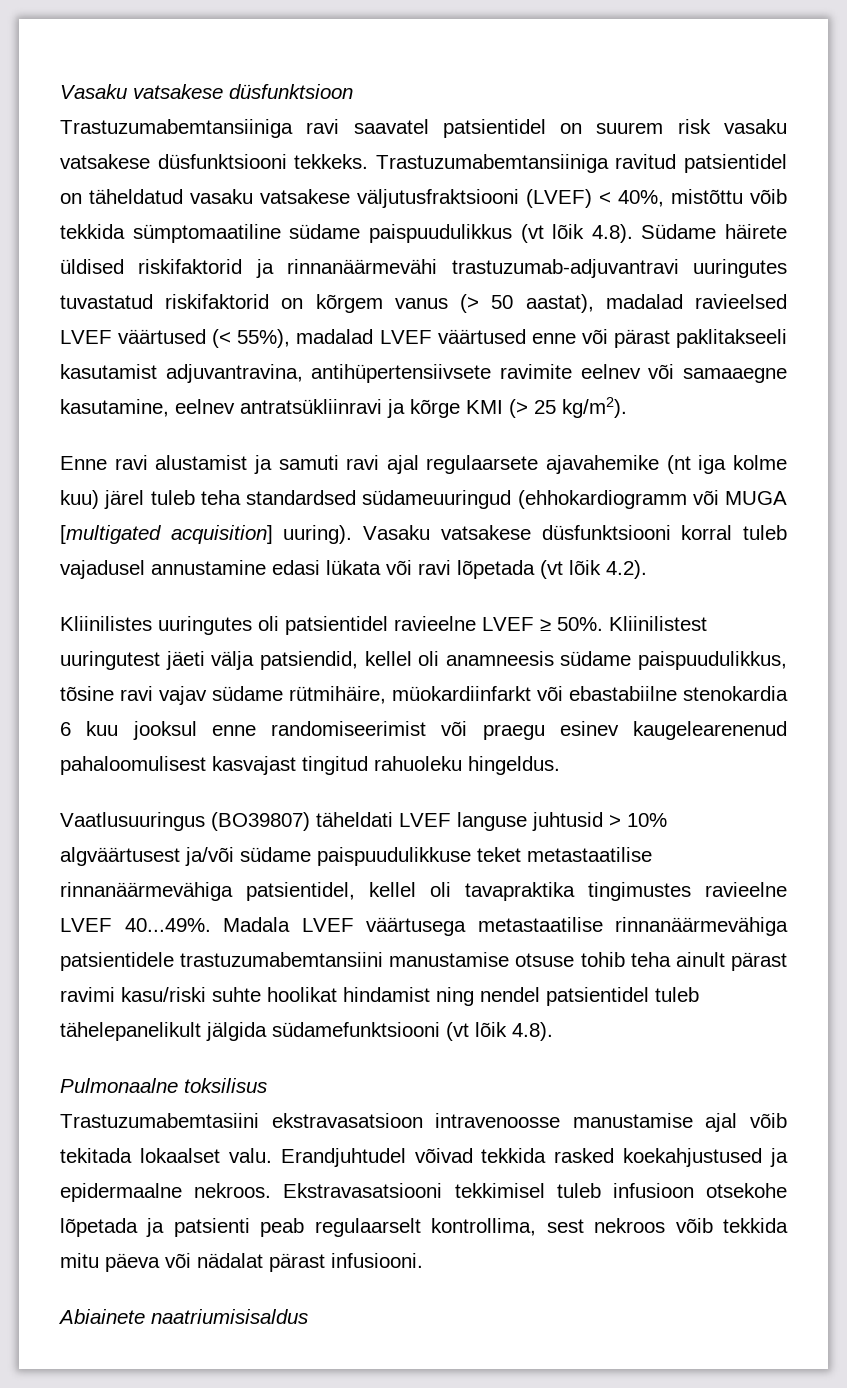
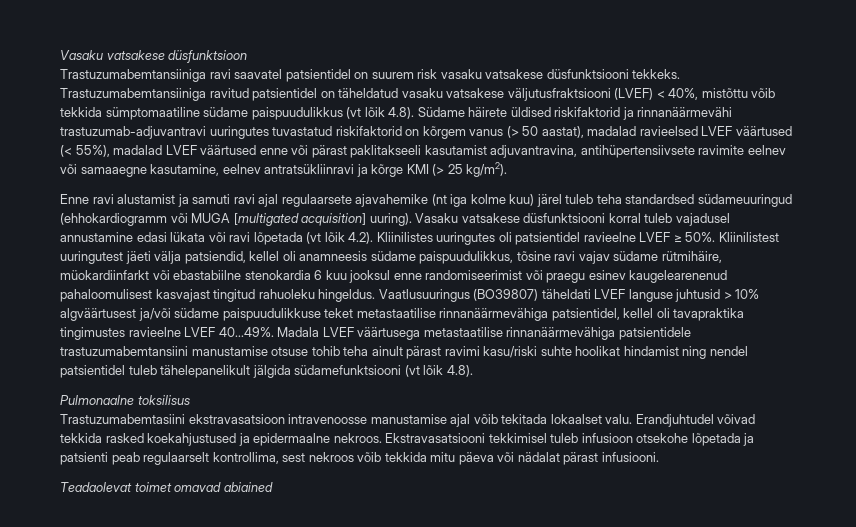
- Vasaku vatsakese düsfunktsiooni korral tuleb vajadusel annustamine edasi lükata või ravi lõpetada (vt lõik 4.2).
- Kliinilistes uuringutes oli patsientidel ravieelne LVEF ≥ 50%.
+ Vasaku vatsakese düsfunktsiooni korral tuleb vajadusel annustamine edasi lükata või ravi lõpetada (vt lõik 4.2). Kliinilistes uuringutes oli patsientidel ravieelne LVEF ≥ 50%.
- Kliinilistest uuringutest jäeti välja patsiendid, kellel oli anamneesis südame paispuudulikkus, tõsine ravi vajav südame rütmihäire, müokardiinfarkt või ebastabiilne stenokardia 6 kuu jooksul enne randomiseerimist või praegu esinev kaugelearenenud pahaloomulisest kasvajast tingitud rahuoleku hingeldus.
- Vaatlusuuringus (BO39807) täheldati LVEF languse juhtusid > 10% algväärtusest ja/või südame paispuudulikkuse teket metastaatilise rinnanäärmevähiga patsientidel, kellel oli tavapraktika tingimustes ravieelne LVEF 40...49%. Madala LVEF väärtusega metastaatilise rinnanäärmevähiga patsientidele trastuzumabemtansiini manustamise otsuse tohib teha ainult pärast ravimi kasu/riski suhte hoolikat hindamist ning nendel patsientidel tuleb tähelepanelikult jälgida südamefunktsiooni (vt lõik 4.8).
+ Kliinilistest uuringutest jäeti välja patsiendid, kellel oli anamneesis südame paispuudulikkus, tõsine ravi vajav südame rütmihäire, müokardiinfarkt või ebastabiilne stenokardia 6 kuu jooksul enne randomiseerimist või praegu esinev kaugelearenenud pahaloomulisest kasvajast tingitud rahuoleku hingeldus. Vaatlusuuringus (BO39807) täheldati LVEF languse juhtusid > 10% algväärtusest ja/või südame paispuudulikkuse teket metastaatilise rinnanäärmevähiga patsientidel, kellel oli tavapraktika tingimustes ravieelne LVEF 40...49%. Madala LVEF väärtusega metastaatilise rinnanäärmevähiga patsientidele trastuzumabemtansiini manustamise otsuse tohib teha ainult pärast ravimi kasu/riski suhte hoolikat hindamist ning nendel patsientidel tuleb tähelepanelikult jälgida südamefunktsiooni (vt lõik 4.8).
- Abiainete naatriumisisaldus
+ Teadaolevat toimet omavad abiained

